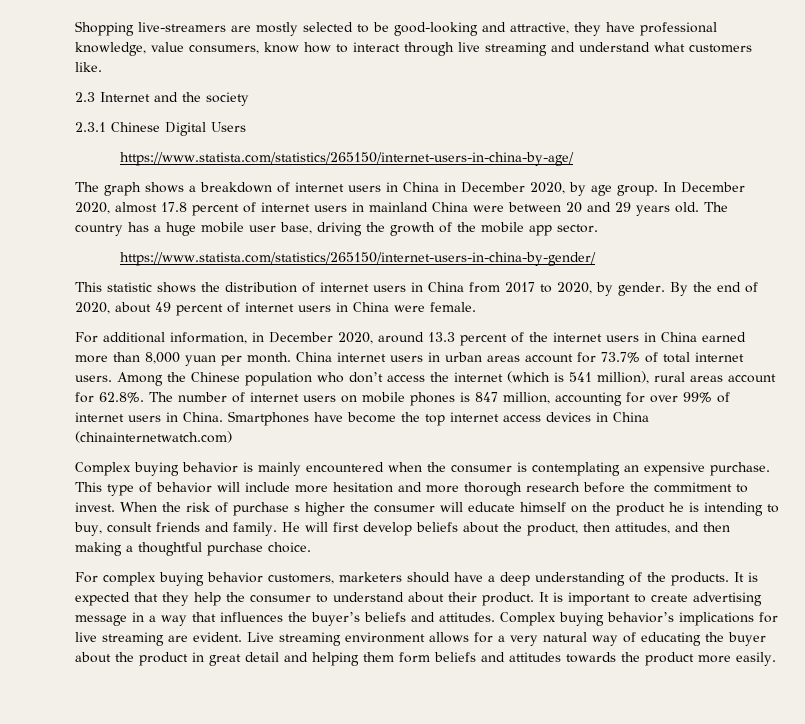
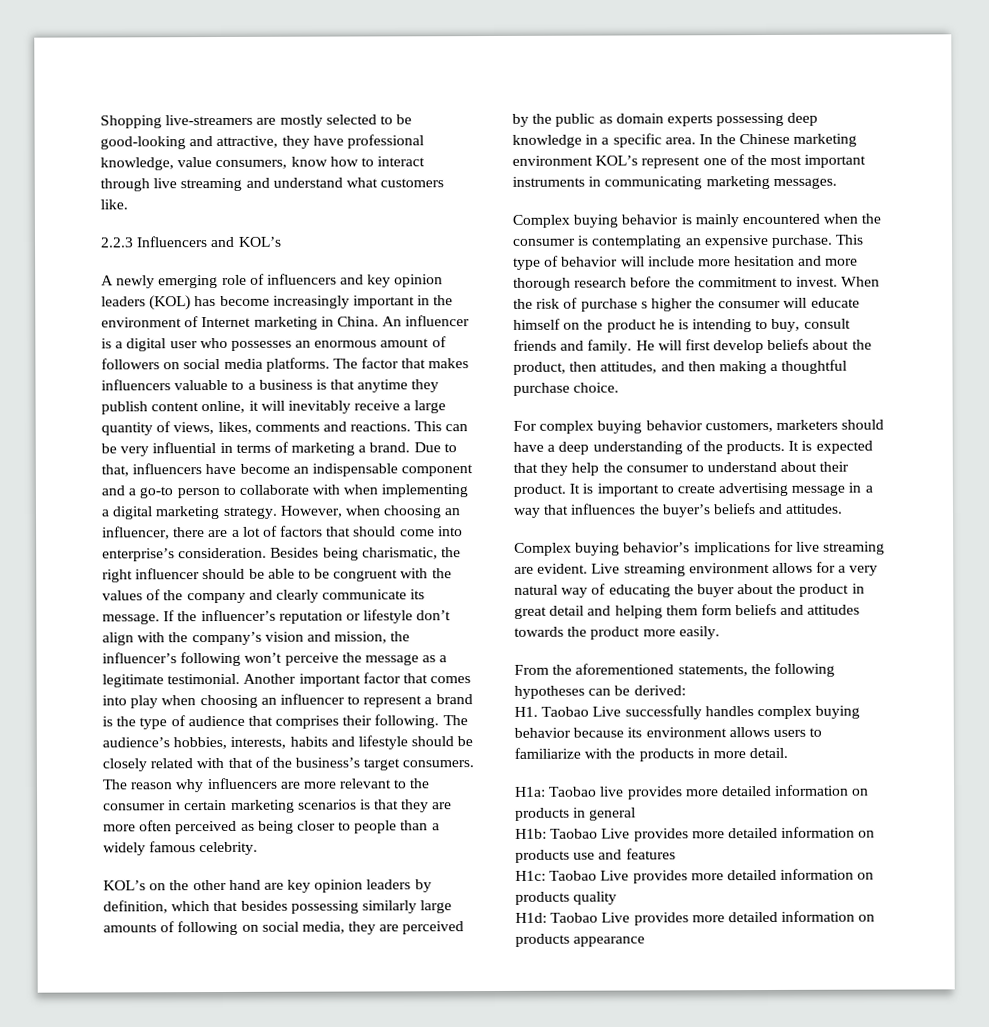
- 2.3 Internet and the society
- 2.3.1 Chinese Digital Users
- https://www.statista.com/statistics/265150/internet-users-in-china-by-age/
- The graph shows a breakdown of internet users in China in December 2020, by age group. In December 2020, almost 17.8 percent of internet users in mainland China were between 20 and 29 years old. The country has a huge mobile user base, driving the growth of the mobile app sector.
- https://www.statista.com/statistics/265150/internet-users-in-china-by-gender/
- This statistic shows the distribution of internet users in China from 2017 to 2020, by gender. By the end of 2020, about 49 percent of internet users in China were female.
- For additional information, in December 2020, around 13.3 percent of the internet users in China earned more than 8,000 yuan per month. China internet users in urban areas account for 73.7% of total internet users. Among the Chinese population who don’t access the internet (which is 541 million), rural areas account for 62.8%. The number of internet users on mobile phones is 847 million, accounting for over 99% of internet users in China. Smartphones have become the top internet access devices in China (chinainternetwatch.com)
+ 2.2.3 Influencers and KOL’s
+ A newly emerging role of influencers and key opinion leaders (KOL) has become increasingly important in the environment of Internet marketing in China. An influencer is a digital user who possesses an enormous amount of followers on social media platforms. The factor that makes influencers valuable to a business is that anytime they publish content online, it will inevitably receive a large quantity of views, likes, comments and reactions. This can be very influential in terms of marketing a brand. Due to that, influencers have become an indispensable component and a go-to person to collaborate with when implementing a digital marketing strategy. However, when choosing an influencer, there are a lot of factors that should come into enterprise’s consideration. Besides being charismatic, the right influencer should be able to be congruent with the values of the company and clearly communicate its message. If the influencer’s reputation or lifestyle don’t align with the company’s vision and mission, the influencer’s following won’t perceive the message as a legitimate testimonial. Another important factor that comes into play when choosing an influencer to represent a brand is the type of audience that comprises their following. The audience’s hobbies, interests, habits and lifestyle should be closely related with that of the business’s target consumers. The reason why influencers are more relevant to the consumer in certain marketing scenarios is that they are more often perceived as being closer to people than a widely famous celebrity.
+ KOL’s on the other hand are key opinion leaders by definition, which that besides possessing similarly large amounts of following on social media, they are perceived by the public as domain experts possessing deep knowledge in a specific area. In the Chinese marketing environment KOL’s represent one of the most important instruments in communicating marketing messages.
- It is important to create advertising message in a way that influences the buyer’s beliefs and attitudes. Complex buying behavior’s implications for live streaming are evident.
+ It is important to create advertising message in a way that influences the buyer’s beliefs and attitudes.
+ Complex buying behavior’s implications for live streaming are evident.
+ From the aforementioned statements, the following hypotheses can be derived:
+ H1. Taobao Live successfully handles complex buying behavior because its environment allows users to familiarize with the products in more detail.
+ H1a: Taobao live provides more detailed information on products in general
+ H1b: Taobao Live provides more detailed information on products use and features
+ H1c: Taobao Live provides more detailed information on products quality
+ H1d: Taobao Live provides more detailed information on products appearance

